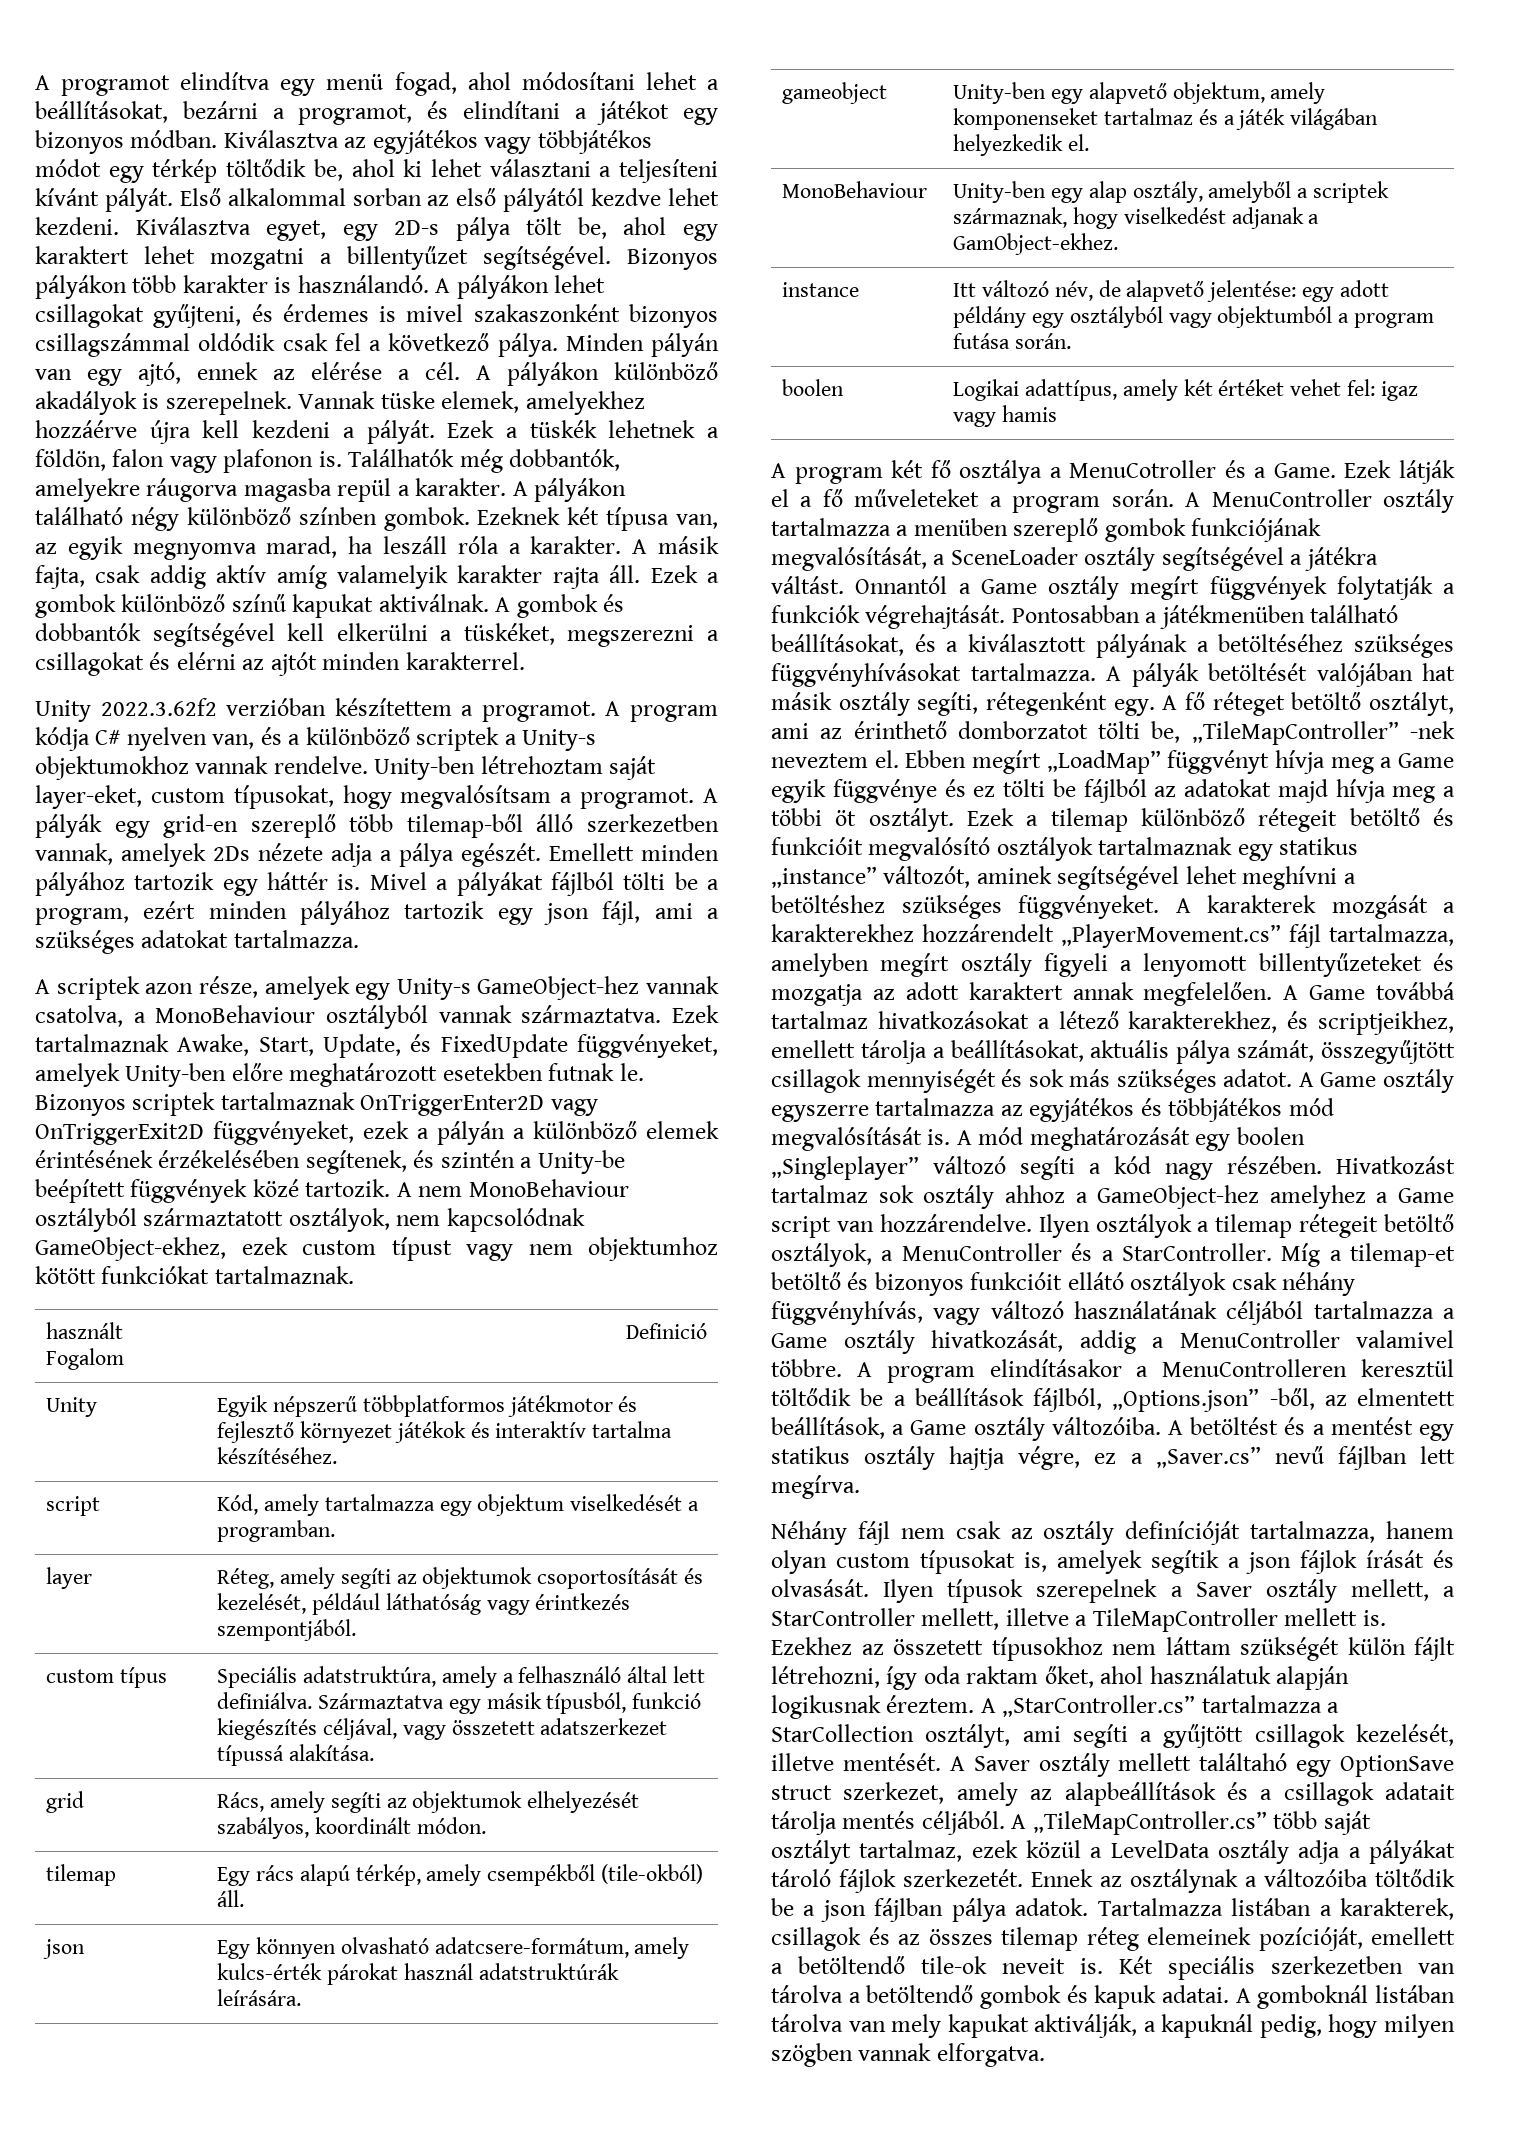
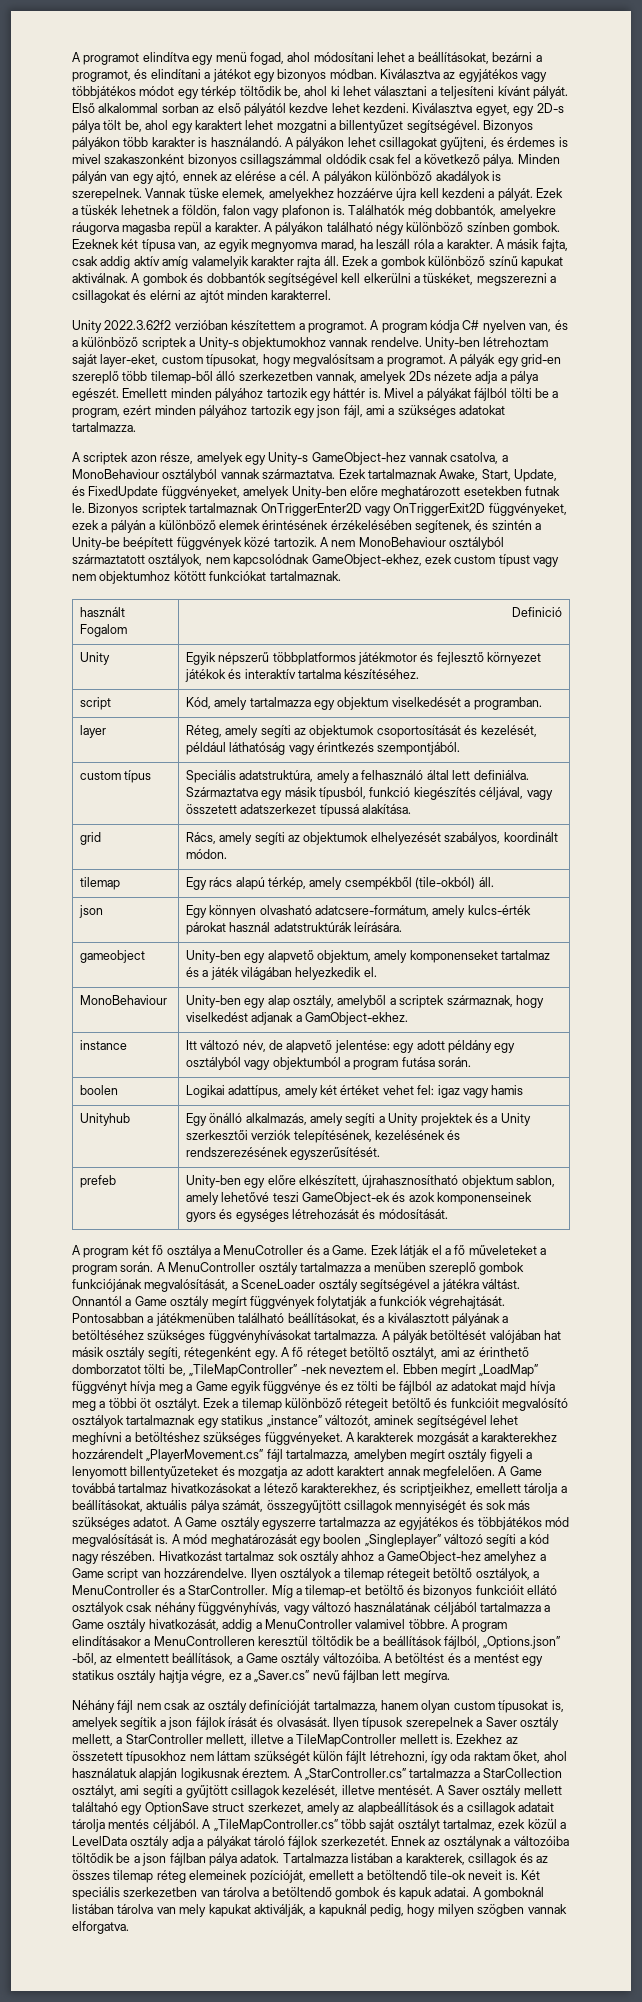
+ Unityhub | Egy önálló alkalmazás, amely segíti a Unity projektek és a Unity szerkesztői verziók telepítésének, kezelésének és rendszerezésének egyszerűsítését.
+ prefeb | Unity-ben egy előre elkészített, újrahasznosítható objektum sablon, amely lehetővé teszi GameObject-ek és azok komponenseinek gyors és egységes létrehozását és módosítását.

